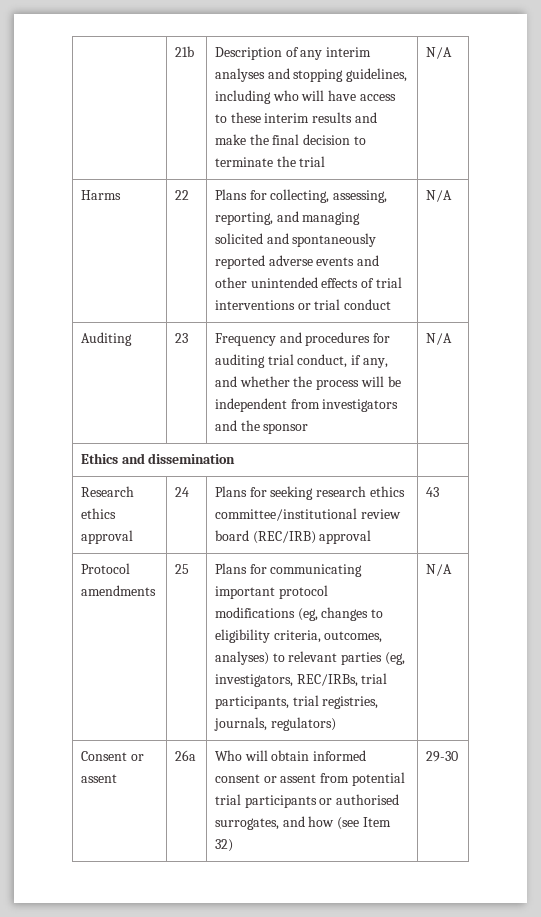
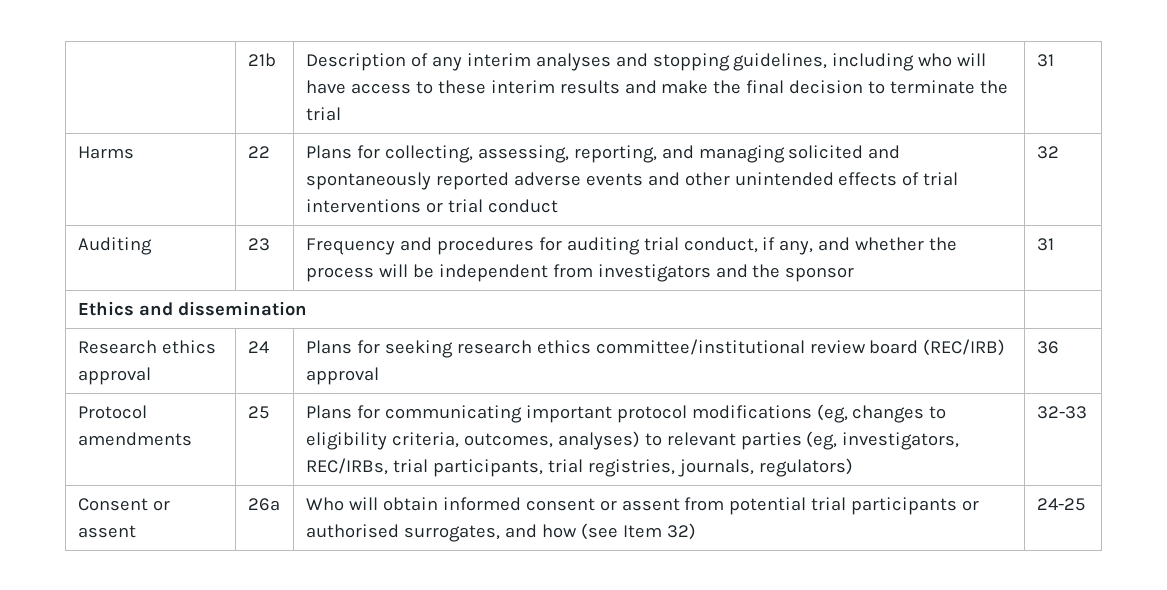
- | 21b | Description of any interim analyses and stopping guidelines, including who will have access to these interim results and make the final decision to terminate the trial | N/A
+ | 21b | Description of any interim analyses and stopping guidelines, including who will have access to these interim results and make the final decision to terminate the trial | 31
- Harms | 22 | Plans for collecting, assessing, reporting, and managing solicited and spontaneously reported adverse events and other unintended effects of trial interventions or trial conduct | N/A
+ Harms | 22 | Plans for collecting, assessing, reporting, and managing solicited and spontaneously reported adverse events and other unintended effects of trial interventions or trial conduct | 32
- Auditing | 23 | Frequency and procedures for auditing trial conduct, if any, and whether the process will be independent from investigators and the sponsor | N/A
+ Auditing | 23 | Frequency and procedures for auditing trial conduct, if any, and whether the process will be independent from investigators and the sponsor | 31
- Research ethics approval | 24 | Plans for seeking research ethics committee/institutional review board (REC/IRB) approval | 43
+ Research ethics approval | 24 | Plans for seeking research ethics committee/institutional review board (REC/IRB) approval | 36
- Protocol amendments | 25 | Plans for communicating important protocol modifications (eg, changes to eligibility criteria, outcomes, analyses) to relevant parties (eg, investigators, REC/IRBs, trial participants, trial registries, journals, regulators) | N/A
+ Protocol amendments | 25 | Plans for communicating important protocol modifications (eg, changes to eligibility criteria, outcomes, analyses) to relevant parties (eg, investigators, REC/IRBs, trial participants, trial registries, journals, regulators) | 32-33
- Consent or assent | 26a | Who will obtain informed consent or assent from potential trial participants or authorised surrogates, and how (see Item 32) | 29-30
+ Consent or assent | 26a | Who will obtain informed consent or assent from potential trial participants or authorised surrogates, and how (see Item 32) | 24-25

